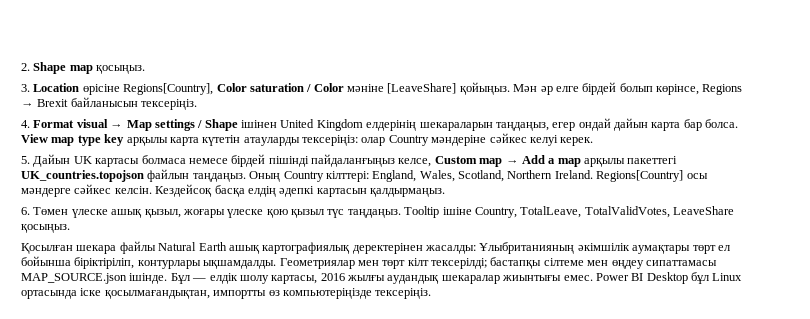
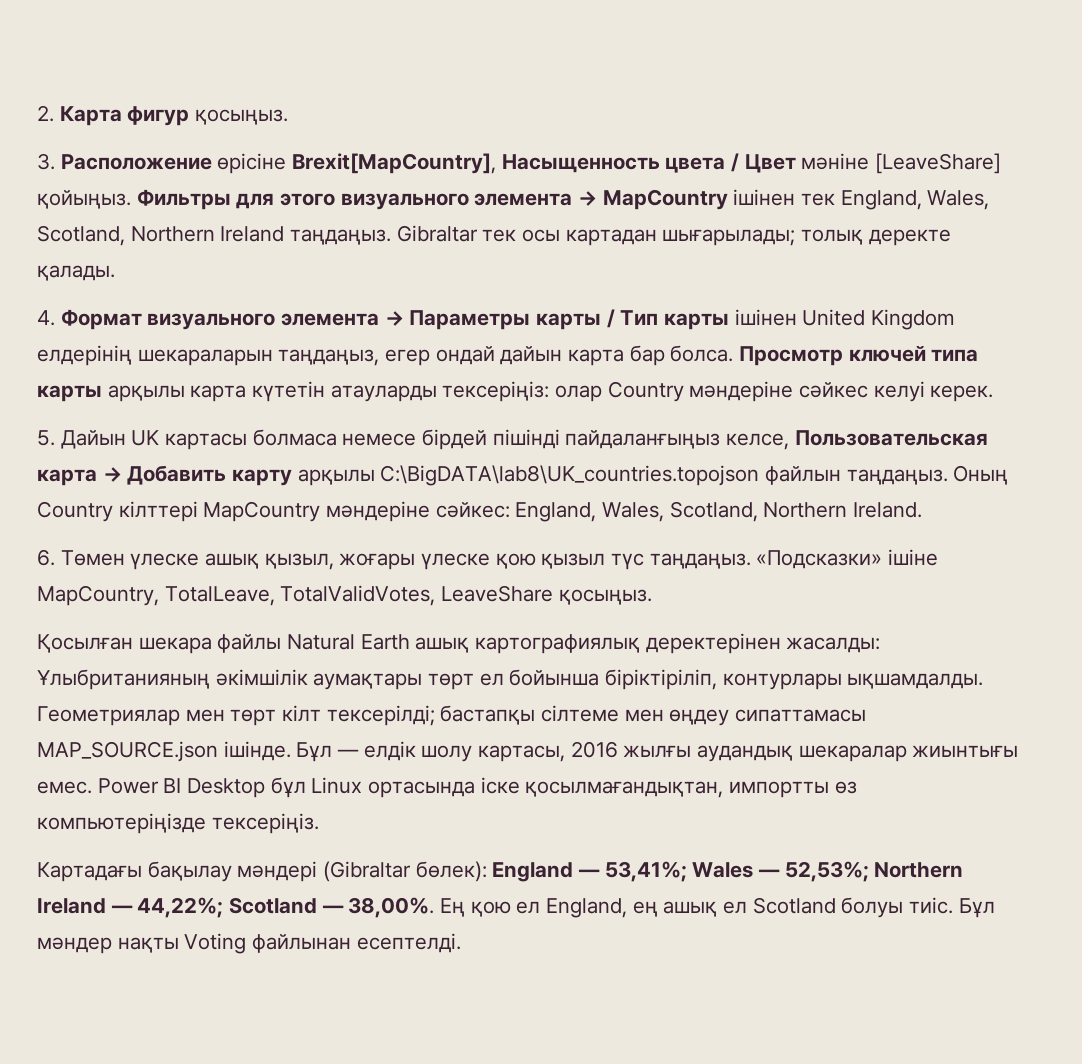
- 2. Shape map қосыңыз.
+ 2. Карта фигур қосыңыз.
- 3. Location өрісіне Regions[Country], Color saturation / Color мәніне [LeaveShare] қойыңыз. Мән әр елге бірдей болып көрінсе, Regions → Brexit байланысын тексеріңіз.
- 4. Format visual → Map settings / Shape ішінен United Kingdom елдерінің шекараларын таңдаңыз, егер ондай дайын карта бар болса.
+ 3. Расположение өрісіне Brexit[MapCountry], Насыщенность цвета / Цвет мәніне [LeaveShare] қойыңыз. Фильтры для этого визуального элемента → MapCountry ішінен тек England, Wales, Scotland, Northern Ireland таңдаңыз. Gibraltar тек осы картадан шығарылады; толық деректе қалады.
+ 4. Формат визуального элемента → Параметры карты / Тип карты ішінен United Kingdom елдерінің шекараларын таңдаңыз, егер ондай дайын карта бар болса.
- View map type key арқылы карта күтетiн атауларды тексеріңіз: олар Country мәндеріне сәйкес келуі керек.
+ Просмотр ключей типа карты арқылы карта күтетiн атауларды тексеріңіз: олар Country мәндеріне сәйкес келуі керек.
- 5. Дайын UK картасы болмаса немесе бірдей пішінді пайдаланғыңыз келсе, Custom map → Add a map арқылы пакеттегі UK_countries.topojson файлын таңдаңыз. Оның Country кілттері: England, Wales, Scotland, Northern Ireland. Regions[Country] осы мәндерге сәйкес келсін. Кездейсоқ басқа елдің әдепкі картасын қалдырмаңыз.
+ 5. Дайын UK картасы болмаса немесе бірдей пішінді пайдаланғыңыз келсе, Пользовательская карта → Добавить карту арқылы C:\BigDATA\lab8\UK_countries.topojson файлын таңдаңыз. Оның Country кілттері MapCountry мәндеріне сәйкес: England, Wales, Scotland, Northern Ireland.
- Tooltip ішіне Country, TotalLeave, TotalValidVotes, LeaveShare қосыңыз.
+ «Подсказки» ішіне MapCountry, TotalLeave, TotalValidVotes, LeaveShare қосыңыз.
+ Картадағы бақылау мәндері (Gibraltar бөлек): England — 53,41%; Wales — 52,53%; Northern Ireland — 44,22%; Scotland — 38,00%. Ең қою ел England, ең ашық ел Scotland болуы тиіс. Бұл мәндер нақты Voting файлынан есептелді.

